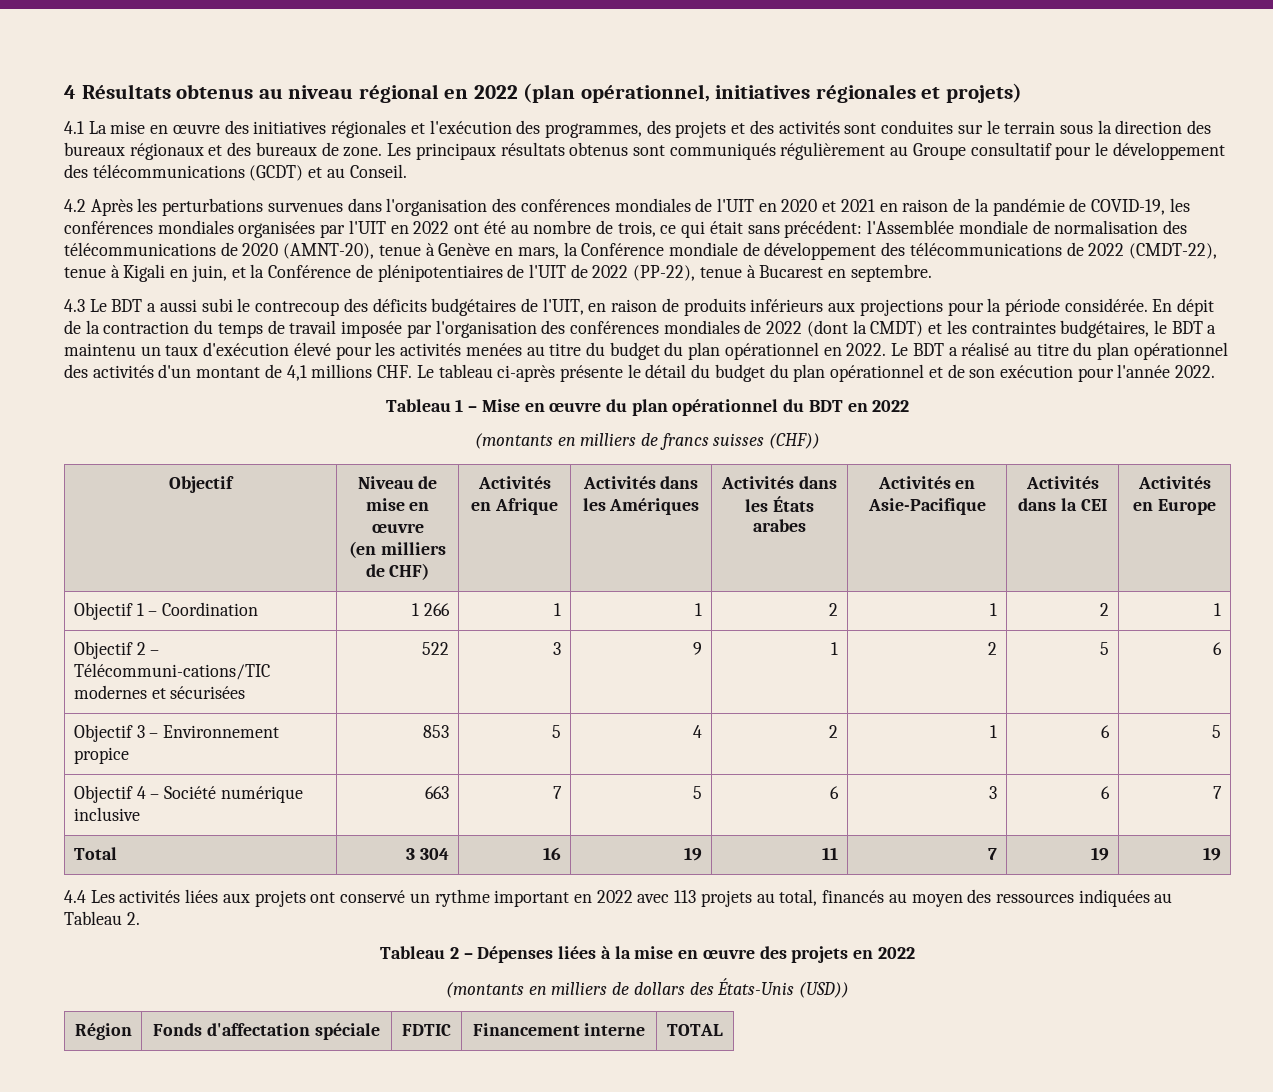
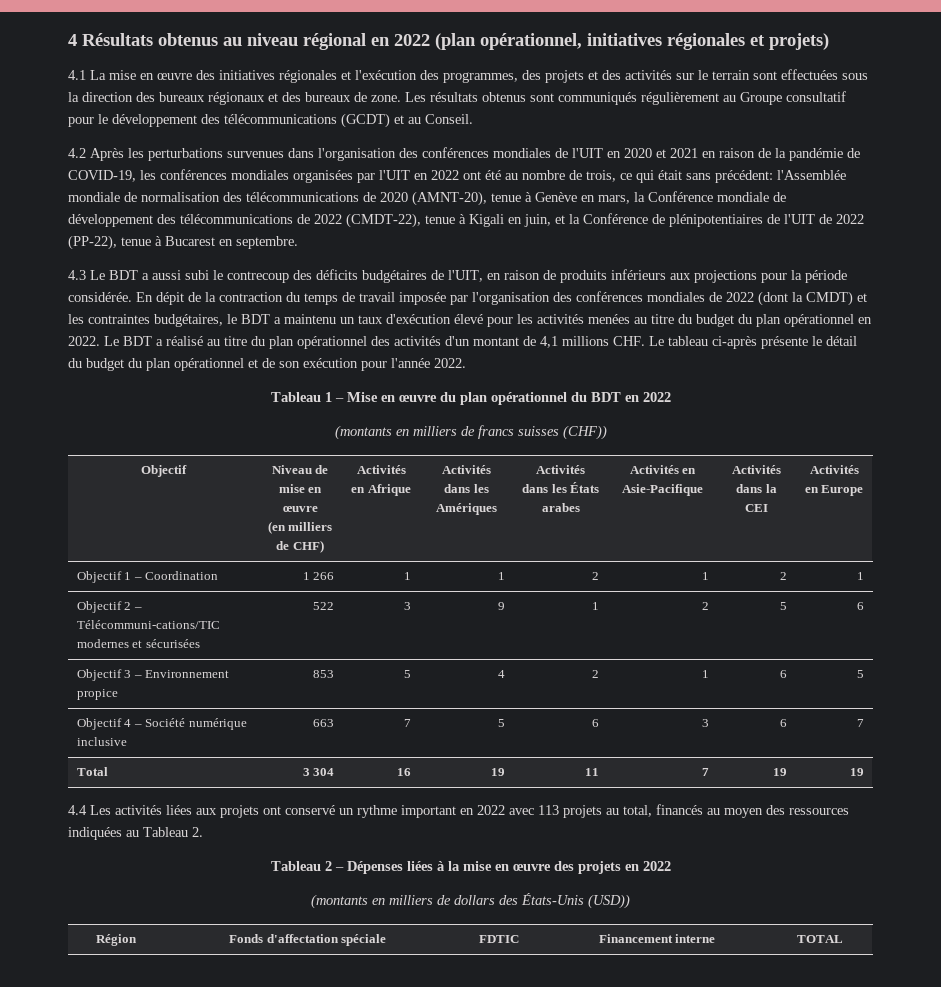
- 4.1 La mise en œuvre des initiatives régionales et l'exécution des programmes, des projets et des activités sont conduites sur le terrain sous la direction des bureaux régionaux et des bureaux de zone.
+ 4.1 La mise en œuvre des initiatives régionales et l'exécution des programmes, des projets et des activités sur le terrain sont effectuées sous la direction des bureaux régionaux et des bureaux de zone.
- Les principaux résultats obtenus sont communiqués régulièrement au Groupe consultatif pour le développement des télécommunications (GCDT) et au Conseil.
+ Les résultats obtenus sont communiqués régulièrement au Groupe consultatif pour le développement des télécommunications (GCDT) et au Conseil.

